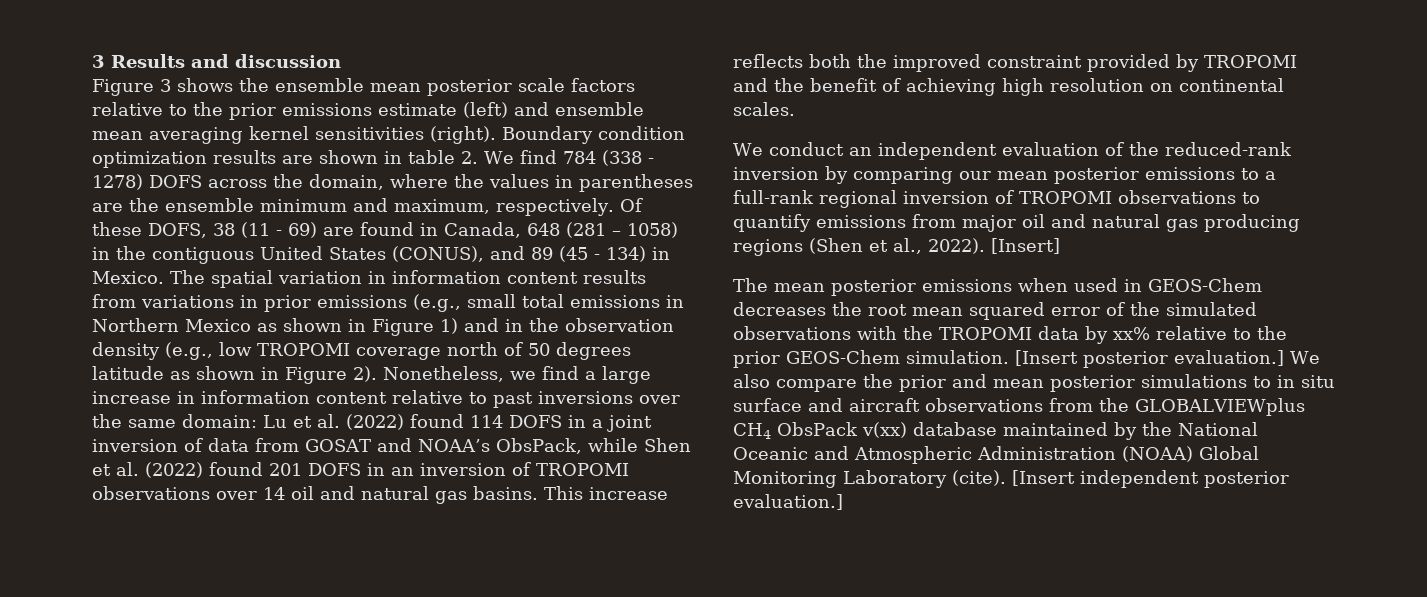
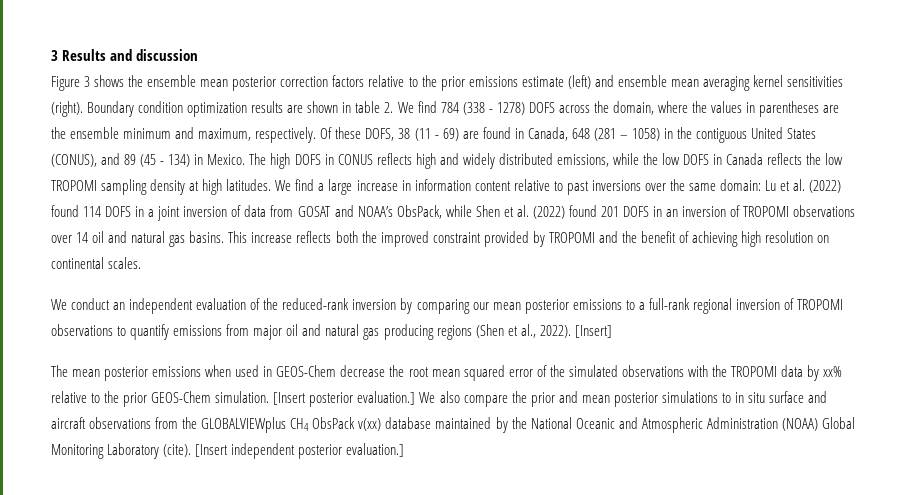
- Figure 3 shows the ensemble mean posterior scale factors relative to the prior emissions estimate (left) and ensemble mean averaging kernel sensitivities (right).
+ Figure 3 shows the ensemble mean posterior correction factors relative to the prior emissions estimate (left) and ensemble mean averaging kernel sensitivities (right).
- The spatial variation in information content results from variations in prior emissions (e.g., small total emissions in Northern Mexico as shown in Figure 1) and in the observation density (e.g., low TROPOMI coverage north of 50 degrees latitude as shown in Figure 2). Nonetheless, we find a large increase in information content relative to past inversions over the same domain: Lu et al. (2022) found 114 DOFS in a joint inversion of data from GOSAT and NOAA’s ObsPack, while Shen et al. (2022) found 201 DOFS in an inversion of TROPOMI observations over 14 oil and natural gas basins.
+ The high DOFS in CONUS reflects high and widely distributed emissions, while the low DOFS in Canada reflects the low TROPOMI sampling density at high latitudes. We find a large increase in information content relative to past inversions over the same domain: Lu et al. (2022) found 114 DOFS in a joint inversion of data from GOSAT and NOAA’s ObsPack, while Shen et al. (2022) found 201 DOFS in an inversion of TROPOMI observations over 14 oil and natural gas basins.
- The mean posterior emissions when used in GEOS-Chem decreases the root mean squared error of the simulated observations with the TROPOMI data by xx% relative to the prior GEOS-Chem simulation.
+ The mean posterior emissions when used in GEOS-Chem decrease the root mean squared error of the simulated observations with the TROPOMI data by xx% relative to the prior GEOS-Chem simulation.

